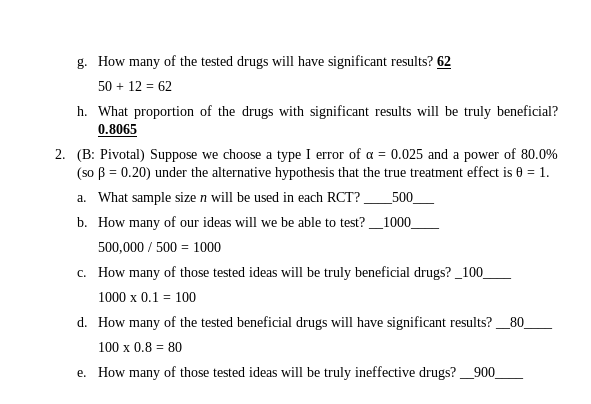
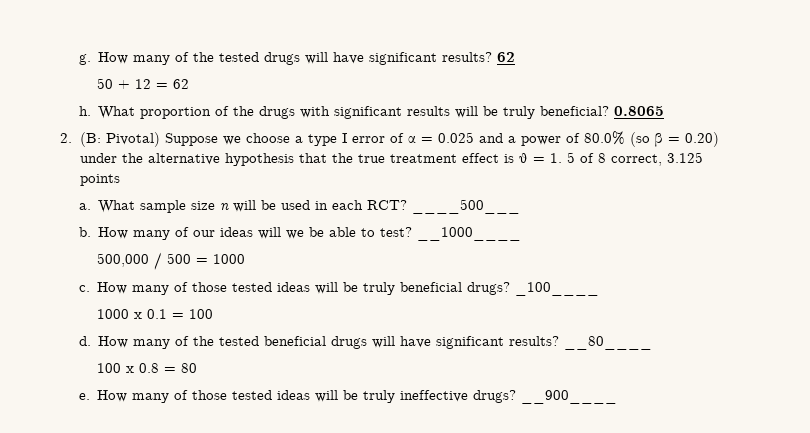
- 2. (B: Pivotal) Suppose we choose a type I error of α = 0.025 and a power of 80.0% (so β = 0.20) under the alternative hypothesis that the true treatment effect is θ = 1.
+ 2. (B: Pivotal) Suppose we choose a type I error of α = 0.025 and a power of 80.0% (so β = 0.20) under the alternative hypothesis that the true treatment effect is θ = 1. 5 of 8 correct, 3.125 points

